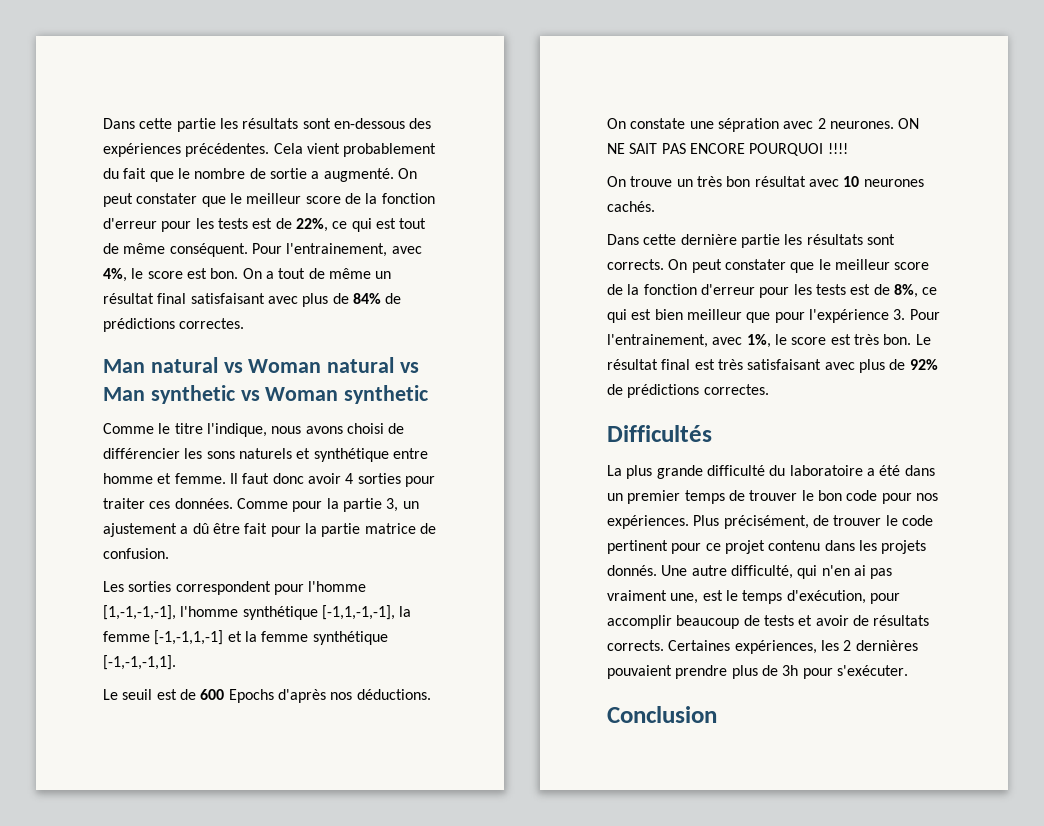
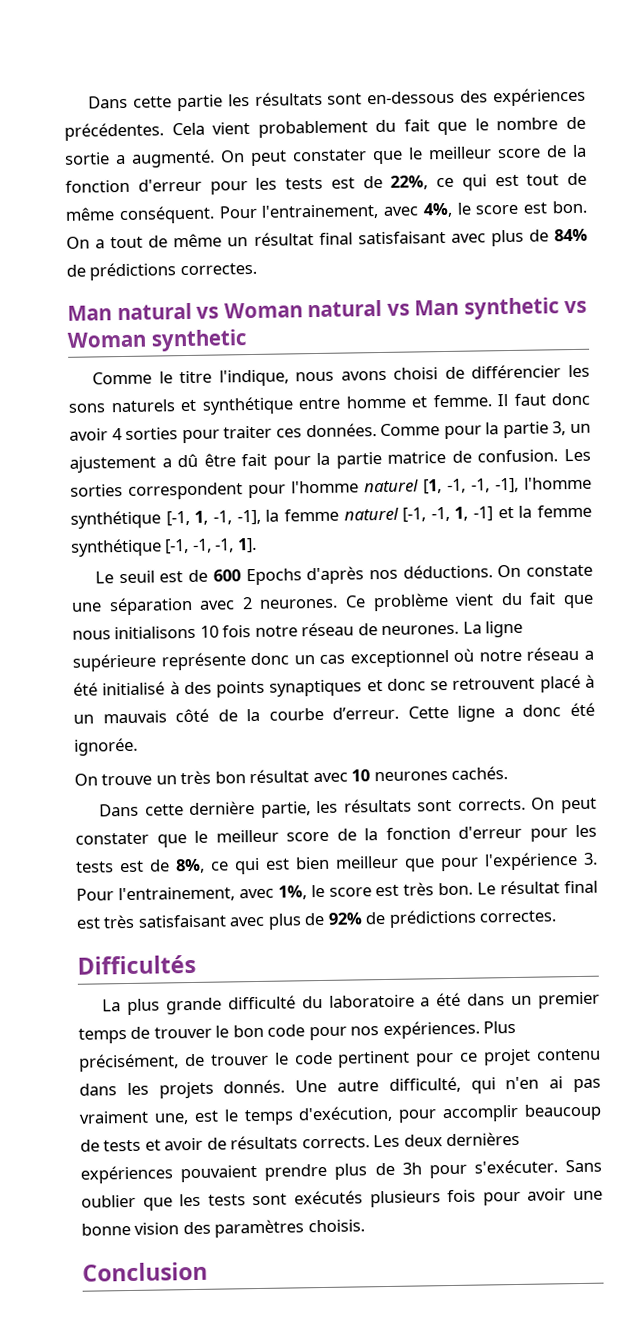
- Comme pour la partie 3, un ajustement a dû être fait pour la partie matrice de confusion.
- Les sorties correspondent pour l'homme [1,-1,-1,-1], l'homme synthétique [-1,1,-1,-1], la femme [-1,-1,1,-1] et la femme synthétique [-1,-1,-1,1].
+ Comme pour la partie 3, un ajustement a dû être fait pour la partie matrice de confusion. Les sorties correspondent pour l'homme naturel [1, -1, -1, -1], l'homme synthétique [-1, 1, -1, -1], la femme naturel [-1, -1, 1, -1] et la femme synthétique [-1, -1, -1, 1].
- On constate une sépration avec 2 neurones.
+ On constate une séparation avec 2 neurones.
- ON NE SAIT PAS ENCORE POURQUOI !!!!
+ Ce problème vient du fait que nous initialisons 10 fois notre réseau de neurones. La ligne supérieure représente donc un cas exceptionnel où notre réseau a été initialisé à des points synaptiques et donc se retrouvent placé à un mauvais côté de la courbe d’erreur. Cette ligne a donc été ignorée.
- Dans cette dernière partie les résultats sont corrects.
+ Dans cette dernière partie, les résultats sont corrects.
- Certaines expériences, les 2 dernières pouvaient prendre plus de 3h pour s'exécuter.
+ Les deux dernières expériences pouvaient prendre plus de 3h pour s'exécuter. Sans oublier que les tests sont exécutés plusieurs fois pour avoir une bonne vision des paramètres choisis.

